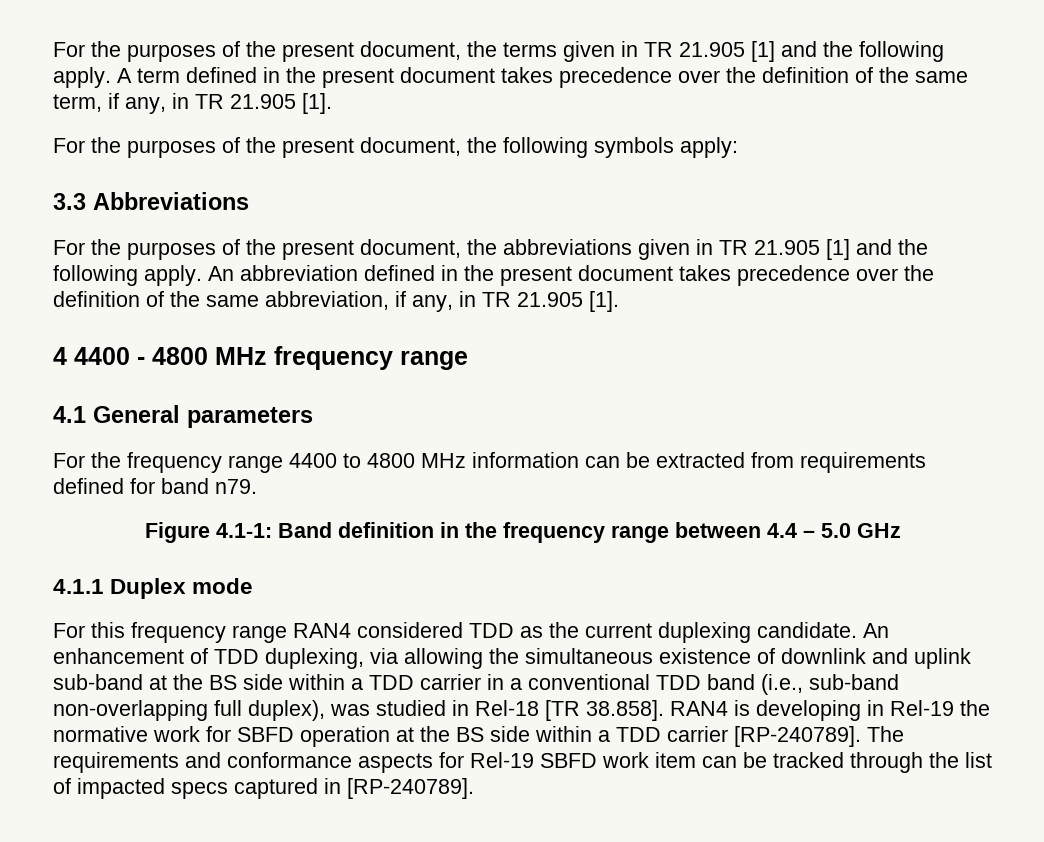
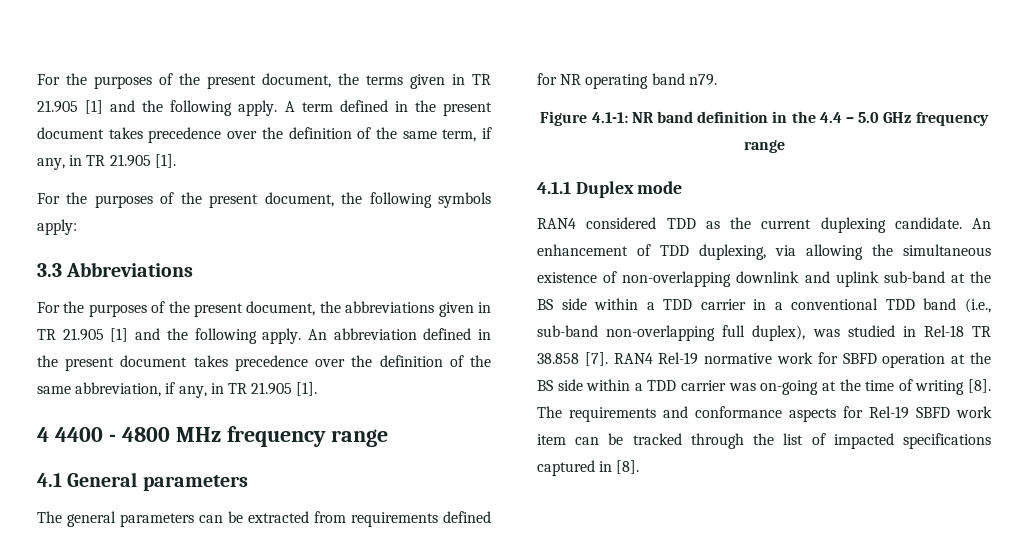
- For the frequency range 4400 to 4800 MHz information can be extracted from requirements defined for band n79.
+ The general parameters can be extracted from requirements defined for NR operating band n79.
- Figure 4.1-1: Band definition in the frequency range between 4.4 – 5.0 GHz
+ Figure 4.1-1: NR band definition in the 4.4 – 5.0 GHz frequency range
- For this frequency range RAN4 considered TDD as the current duplexing candidate.
+ RAN4 considered TDD as the current duplexing candidate.
- An enhancement of TDD duplexing, via allowing the simultaneous existence of downlink and uplink sub-band at the BS side within a TDD carrier in a conventional TDD band (i.e., sub-band non-overlapping full duplex), was studied in Rel-18 [TR 38.858]. RAN4 is developing in Rel-19 the normative work for SBFD operation at the BS side within a TDD carrier [RP-240789].
+ An enhancement of TDD duplexing, via allowing the simultaneous existence of non-overlapping downlink and uplink sub-band at the BS side within a TDD carrier in a conventional TDD band (i.e., sub-band non-overlapping full duplex), was studied in Rel-18 TR 38.858 [7]. RAN4 Rel-19 normative work for SBFD operation at the BS side within a TDD carrier was on-going at the time of writing [8].
- The requirements and conformance aspects for Rel-19 SBFD work item can be tracked through the list of impacted specs captured in [RP-240789].
+ The requirements and conformance aspects for Rel-19 SBFD work item can be tracked through the list of impacted specifications captured in [8].

